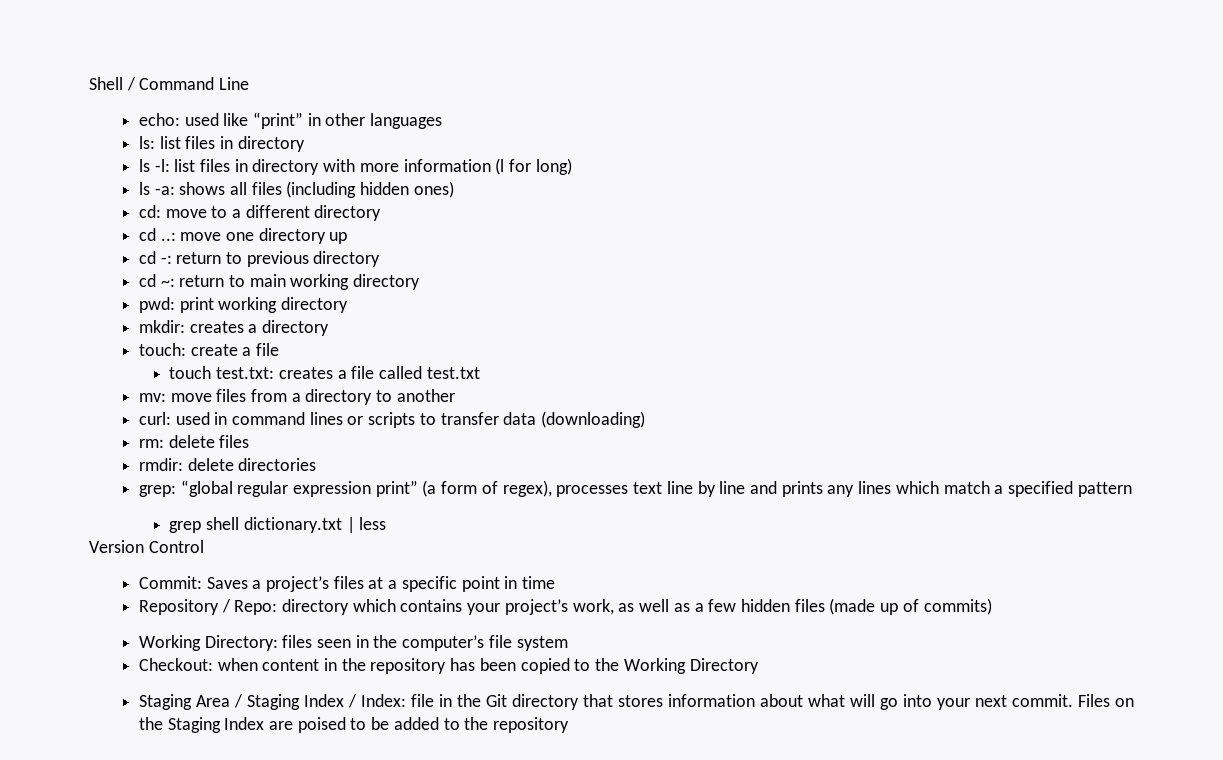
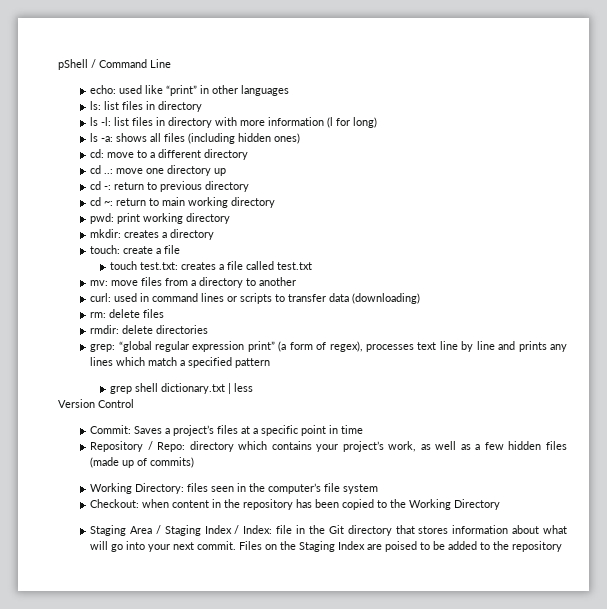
- Shell / Command Line
+ pShell / Command Line

